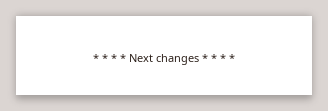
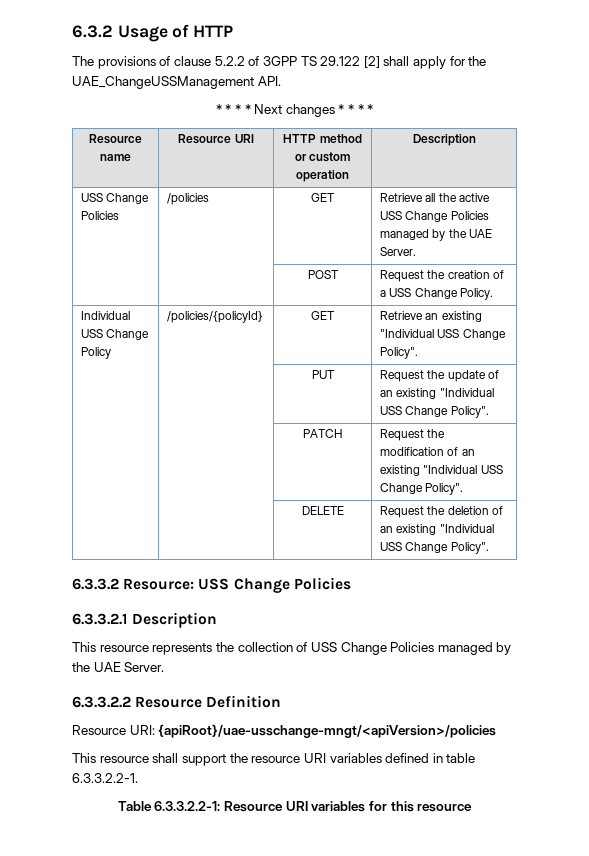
+ 6.3.2 Usage of HTTP
+ The provisions of clause 5.2.2 of 3GPP TS 29.122 [2] shall apply for the UAE_ChangeUSSManagement API.
+ Resource name | Resource URI | HTTP method or custom operation | Description
+ USS Change Policies | /policies | GET | Retrieve all the active USS Change Policies managed by the UAE Server.
+ | | POST | Request the creation of a USS Change Policy.
+ Individual USS Change Policy | /policies/{policyId} | GET | Retrieve an existing "Individual USS Change Policy".
+ | | PUT | Request the update of an existing "Individual USS Change Policy".
+ | | PATCH | Request the modification of an existing "Individual USS Change Policy".
+ | | DELETE | Request the deletion of an existing "Individual USS Change Policy".
+ 6.3.3.2 Resource: USS Change Policies
+ 6.3.3.2.1 Description
+ This resource represents the collection of USS Change Policies managed by the UAE Server.
+ 6.3.3.2.2 Resource Definition
+ Resource URI: {apiRoot}/uae-usschange-mngt/<apiVersion>/policies
+ This resource shall support the resource URI variables defined in table 6.3.3.2.2-1.
+ Table 6.3.3.2.2-1: Resource URI variables for this resource

